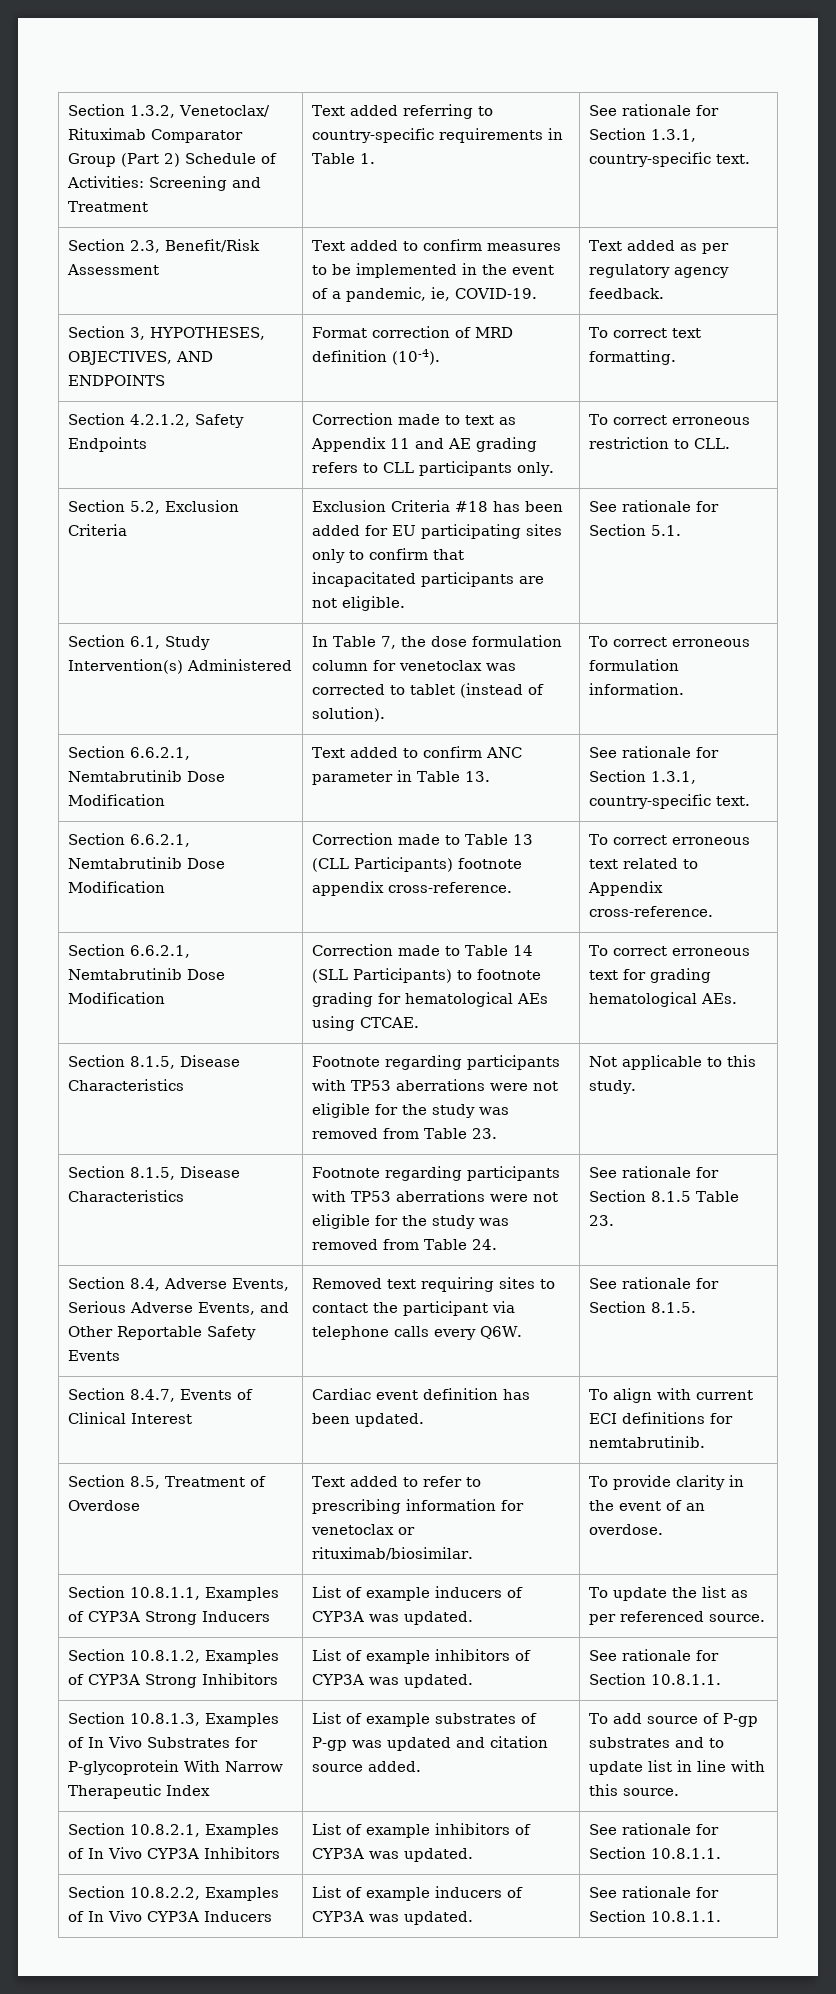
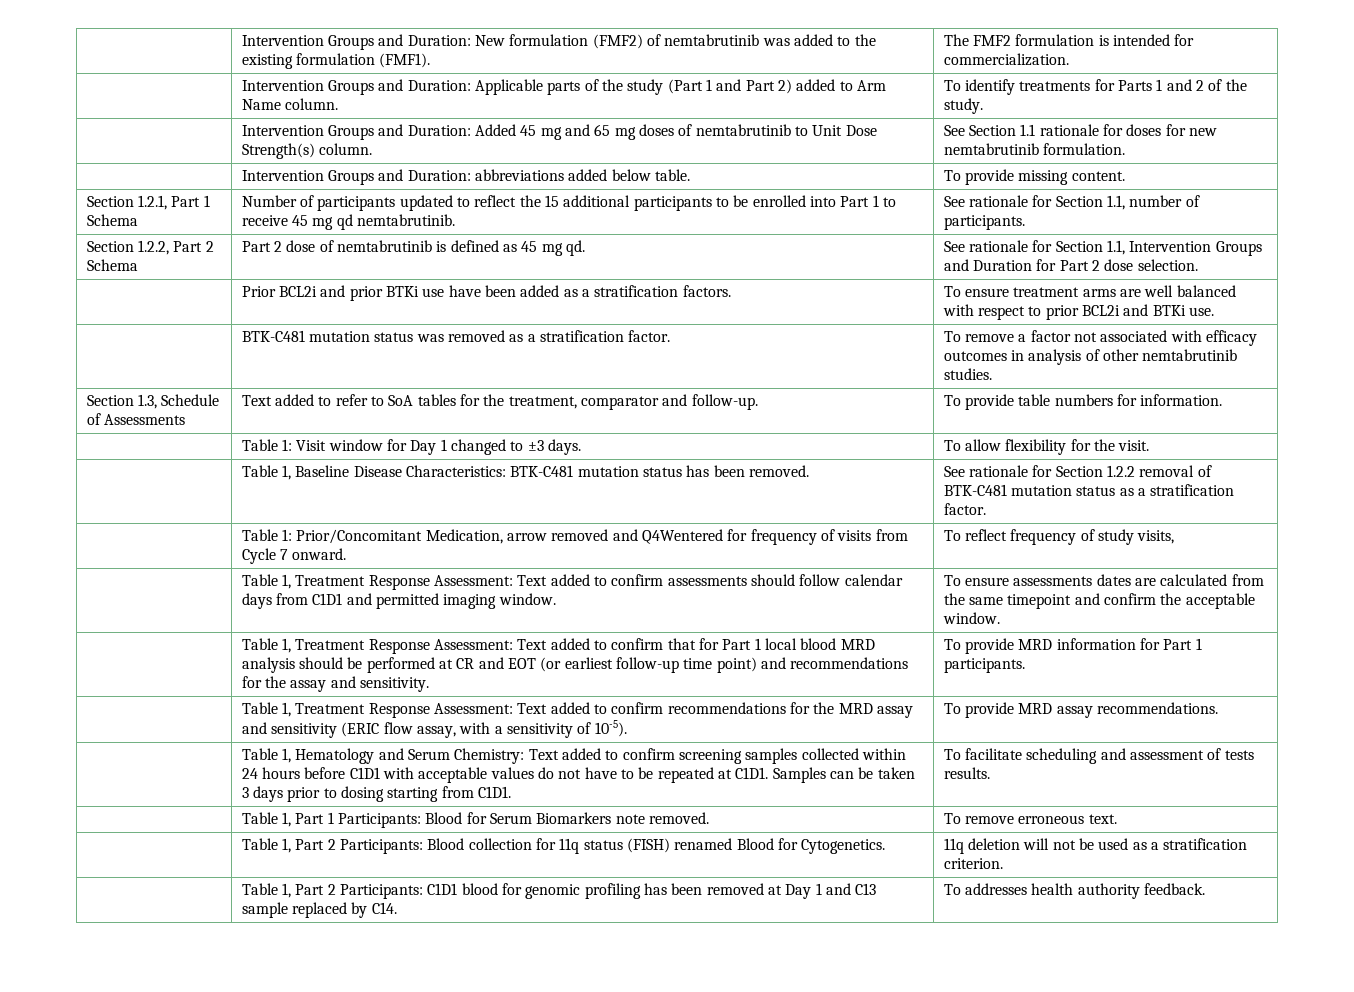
- Section 1.3.2, Venetoclax/ Rituximab Comparator Group (Part 2) Schedule of Activities: Screening and Treatment | Text added referring to country-specific requirements in Table 1. | See rationale for Section 1.3.1, country-specific text.
- Section 2.3, Benefit/Risk Assessment | Text added to confirm measures to be implemented in the event of a pandemic, ie, COVID-19. | Text added as per regulatory agency feedback.
- Section 3, HYPOTHESES, OBJECTIVES, AND ENDPOINTS | Format correction of MRD definition (10-4). | To correct text formatting.
- Section 4.2.1.2, Safety Endpoints | Correction made to text as Appendix 11 and AE grading refers to CLL participants only. | To correct erroneous restriction to CLL.
- Section 5.2, Exclusion Criteria | Exclusion Criteria #18 has been added for EU participating sites only to confirm that incapacitated participants are not eligible. | See rationale for Section 5.1.
- Section 6.1, Study Intervention(s) Administered | In Table 7, the dose formulation column for venetoclax was corrected to tablet (instead of solution). | To correct erroneous formulation information.
- Section 6.6.2.1, Nemtabrutinib Dose Modification | Text added to confirm ANC parameter in Table 13. | See rationale for Section 1.3.1, country-specific text.
- Section 6.6.2.1, Nemtabrutinib Dose Modification | Correction made to Table 13 (CLL Participants) footnote appendix cross-reference. | To correct erroneous text related to Appendix cross-reference.
- Section 6.6.2.1, Nemtabrutinib Dose Modification | Correction made to Table 14 (SLL Participants) to footnote grading for hematological AEs using CTCAE. | To correct erroneous text for grading hematological AEs.
- Section 8.1.5, Disease Characteristics | Footnote regarding participants with TP53 aberrations were not eligible for the study was removed from Table 23. | Not applicable to this study.
- Section 8.1.5, Disease Characteristics | Footnote regarding participants with TP53 aberrations were not eligible for the study was removed from Table 24. | See rationale for Section 8.1.5 Table 23.
- Section 8.4, Adverse Events, Serious Adverse Events, and Other Reportable Safety Events | Removed text requiring sites to contact the participant via telephone calls every Q6W. | See rationale for Section 8.1.5.
- Section 8.4.7, Events of Clinical Interest | Cardiac event definition has been updated. | To align with current ECI definitions for nemtabrutinib.
- Section 8.5, Treatment of Overdose | Text added to refer to prescribing information for venetoclax or rituximab/biosimilar. | To provide clarity in the event of an overdose.
- Section 10.8.1.1, Examples of CYP3A Strong Inducers | List of example inducers of CYP3A was updated. | To update the list as per referenced source.
- Section 10.8.1.2, Examples of CYP3A Strong Inhibitors | List of example inhibitors of CYP3A was updated. | See rationale for Section 10.8.1.1.
- Section 10.8.1.3, Examples of In Vivo Substrates for P-glycoprotein With Narrow Therapeutic Index | List of example substrates of P-gp was updated and citation source added. | To add source of P-gp substrates and to update list in line with this source.
- Section 10.8.2.1, Examples of In Vivo CYP3A Inhibitors | List of example inhibitors of CYP3A was updated. | See rationale for Section 10.8.1.1.
- Section 10.8.2.2, Examples of In Vivo CYP3A Inducers | List of example inducers of CYP3A was updated. | See rationale for Section 10.8.1.1.
+ | Intervention Groups and Duration: New formulation (FMF2) of nemtabrutinib was added to the existing formulation (FMF1). | The FMF2 formulation is intended for commercialization.
+ | Intervention Groups and Duration: Applicable parts of the study (Part 1 and Part 2) added to Arm Name column. | To identify treatments for Parts 1 and 2 of the study.
+ | Intervention Groups and Duration: Added 45 mg and 65 mg doses of nemtabrutinib to Unit Dose Strength(s) column. | See Section 1.1 rationale for doses for new nemtabrutinib formulation.
+ | Intervention Groups and Duration: abbreviations added below table. | To provide missing content.
+ Section 1.2.1, Part 1 Schema | Number of participants updated to reflect the 15 additional participants to be enrolled into Part 1 to receive 45 mg qd nemtabrutinib. | See rationale for Section 1.1, number of participants.
+ Section 1.2.2, Part 2 Schema | Part 2 dose of nemtabrutinib is defined as 45 mg qd. | See rationale for Section 1.1, Intervention Groups and Duration for Part 2 dose selection.
+ | Prior BCL2i and prior BTKi use have been added as a stratification factors. | To ensure treatment arms are well balanced with respect to prior BCL2i and BTKi use.
+ | BTK-C481 mutation status was removed as a stratification factor. | To remove a factor not associated with efficacy outcomes in analysis of other nemtabrutinib studies.
+ Section 1.3, Schedule of Assessments | Text added to refer to SoA tables for the treatment, comparator and follow-up. | To provide table numbers for information.
+ | Table 1: Visit window for Day 1 changed to ±3 days. | To allow flexibility for the visit.
+ | Table 1, Baseline Disease Characteristics: BTK-C481 mutation status has been removed. | See rationale for Section 1.2.2 removal of BTK-C481 mutation status as a stratification factor.
+ | Table 1: Prior/Concomitant Medication, arrow removed and Q4Wentered for frequency of visits from Cycle 7 onward. | To reflect frequency of study visits,
+ | Table 1, Treatment Response Assessment: Text added to confirm assessments should follow calendar days from C1D1 and permitted imaging window. | To ensure assessments dates are calculated from the same timepoint and confirm the acceptable window.
+ | Table 1, Treatment Response Assessment: Text added to confirm that for Part 1 local blood MRD analysis should be performed at CR and EOT (or earliest follow-up time point) and recommendations for the assay and sensitivity. | To provide MRD information for Part 1 participants.
+ | Table 1, Treatment Response Assessment: Text added to confirm recommendations for the MRD assay and sensitivity (ERIC flow assay, with a sensitivity of 10-5). | To provide MRD assay recommendations.
+ | Table 1, Hematology and Serum Chemistry: Text added to confirm screening samples collected within 24 hours before C1D1 with acceptable values do not have to be repeated at C1D1. Samples can be taken 3 days prior to dosing starting from C1D1. | To facilitate scheduling and assessment of tests results.
+ | Table 1, Part 1 Participants: Blood for Serum Biomarkers note removed. | To remove erroneous text.
+ | Table 1, Part 2 Participants: Blood collection for 11q status (FISH) renamed Blood for Cytogenetics. | 11q deletion will not be used as a stratification criterion.
+ | Table 1, Part 2 Participants: C1D1 blood for genomic profiling has been removed at Day 1 and C13 sample replaced by C14. | To addresses health authority feedback.

